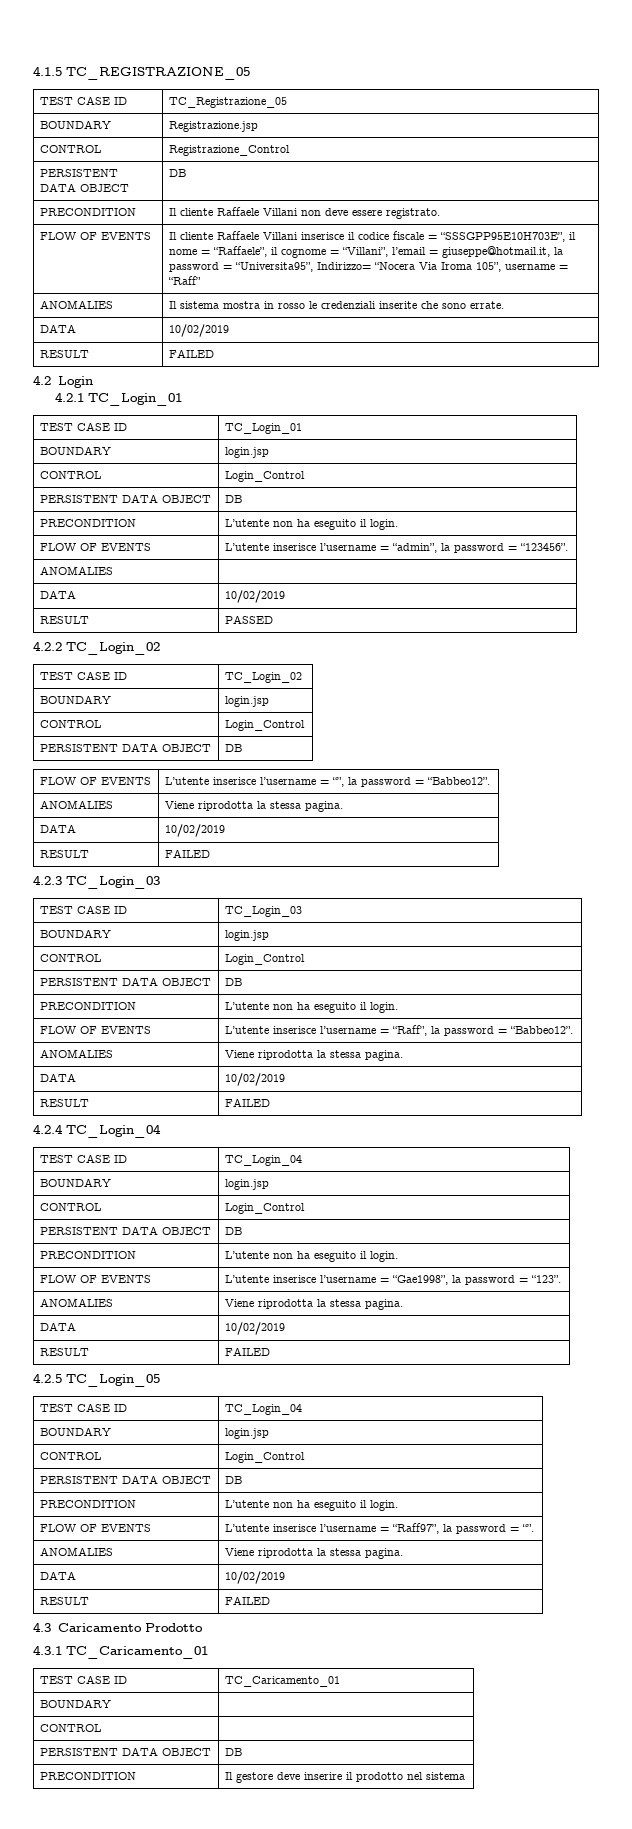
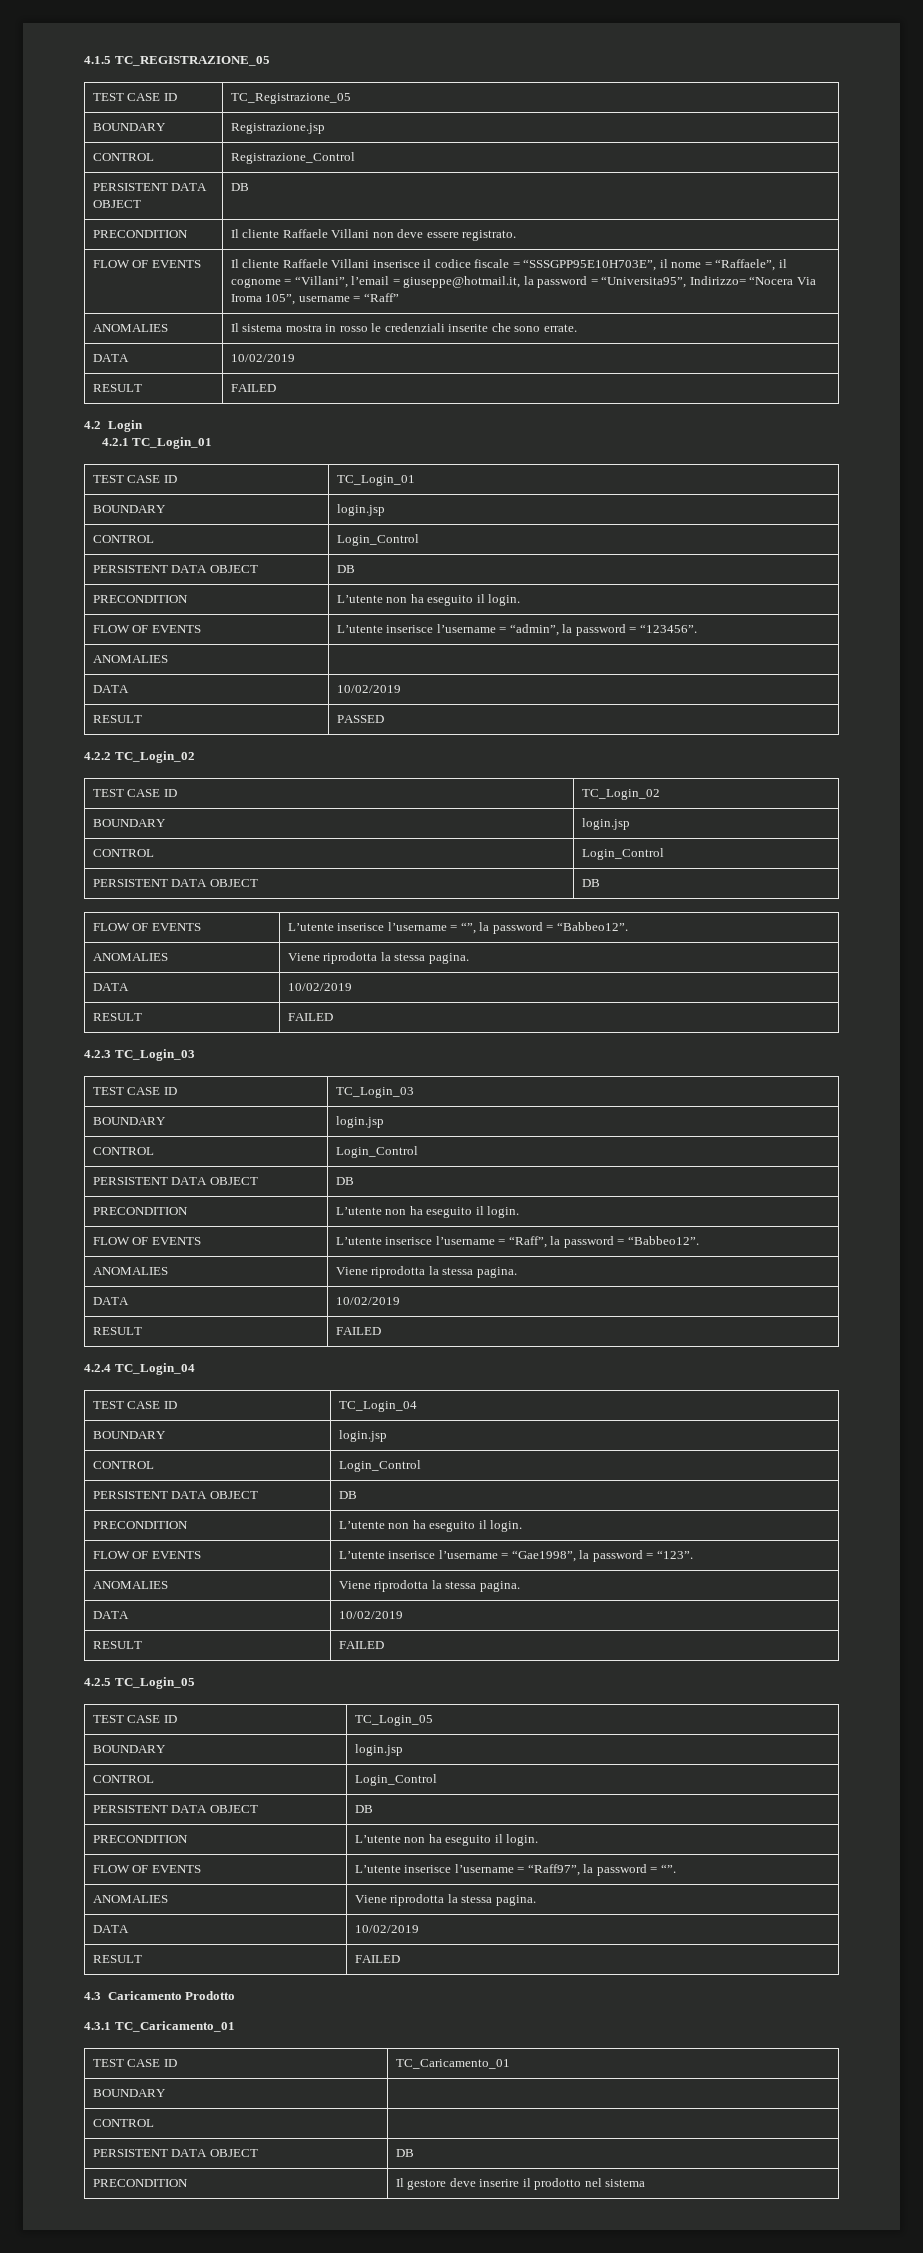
  4.2.5 TC_Login_05
- TEST CASE ID | TC_Login_04
+ TEST CASE ID | TC_Login_05

